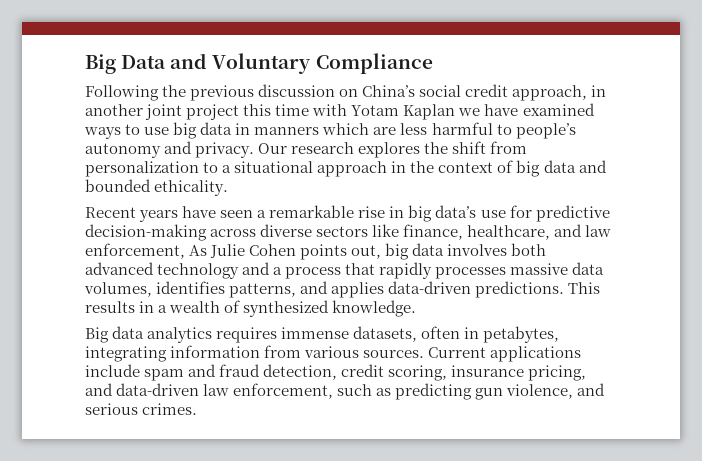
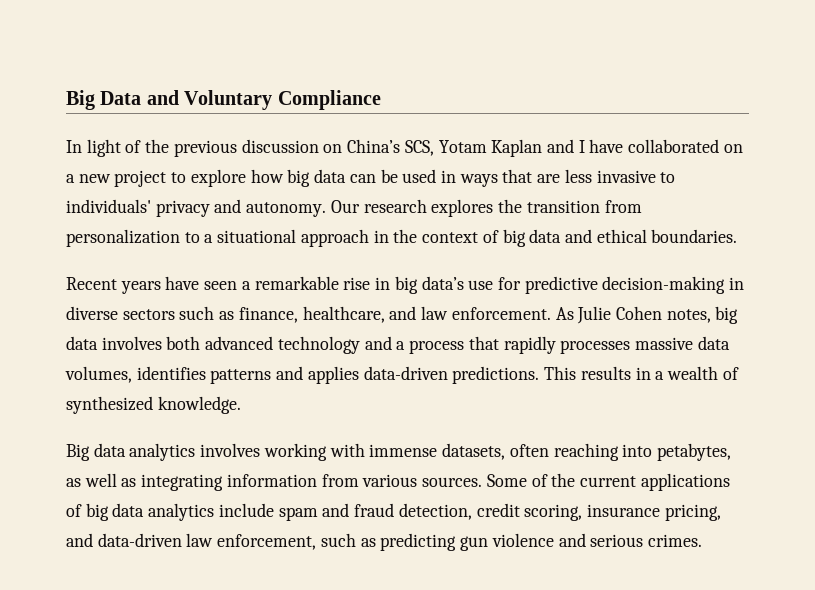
- Following the previous discussion on China’s social credit approach, in another joint project this time with Yotam Kaplan we have examined ways to use big data in manners which are less harmful to people’s autonomy and privacy.
+ In light of the previous discussion on China’s SCS, Yotam Kaplan and I have collaborated on a new project to explore how big data can be used in ways that are less invasive to individuals' privacy and autonomy.
- Our research explores the shift from personalization to a situational approach in the context of big data and bounded ethicality.
+ Our research explores the transition from personalization to a situational approach in the context of big data and ethical boundaries.
- Recent years have seen a remarkable rise in big data’s use for predictive decision-making across diverse sectors like finance, healthcare, and law enforcement, As Julie Cohen points out, big data involves both advanced technology and a process that rapidly processes massive data volumes, identifies patterns, and applies data-driven predictions.
+ Recent years have seen a remarkable rise in big data’s use for predictive decision-making in diverse sectors such as finance, healthcare, and law enforcement. As Julie Cohen notes, big data involves both advanced technology and a process that rapidly processes massive data volumes, identifies patterns and applies data-driven predictions.
- Big data analytics requires immense datasets, often in petabytes, integrating information from various sources.
+ Big data analytics involves working with immense datasets, often reaching into petabytes, as well as integrating information from various sources.
- Current applications include spam and fraud detection, credit scoring, insurance pricing, and data-driven law enforcement, such as predicting gun violence, and serious crimes.
+ Some of the current applications of big data analytics include spam and fraud detection, credit scoring, insurance pricing, and data-driven law enforcement, such as predicting gun violence and serious crimes.

